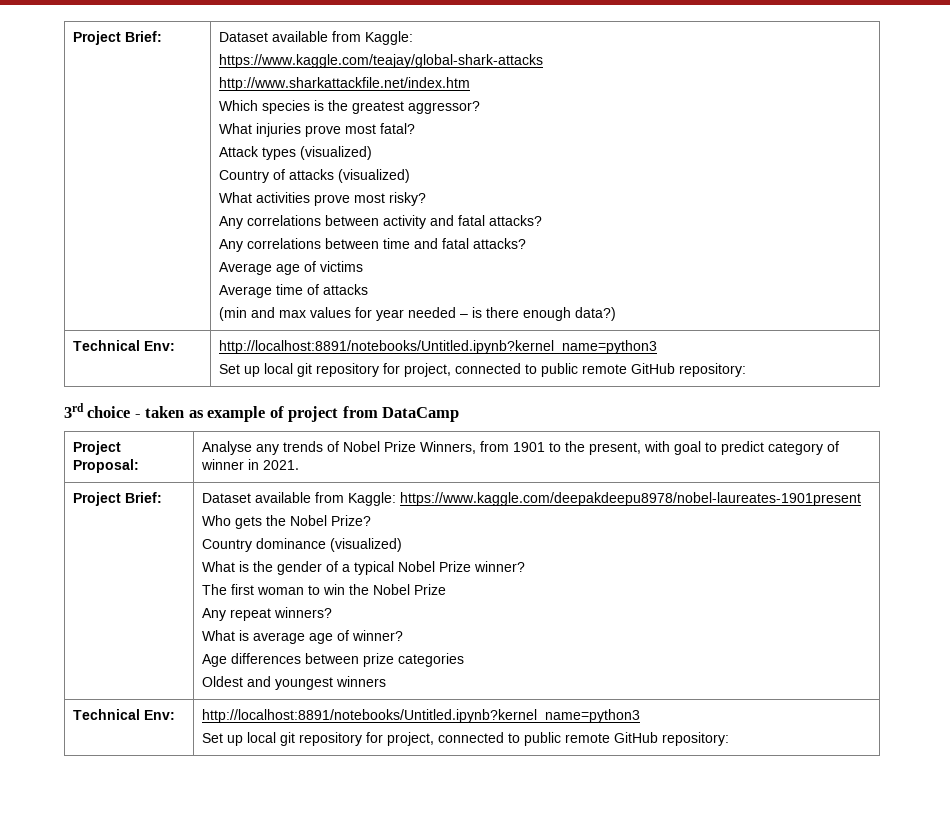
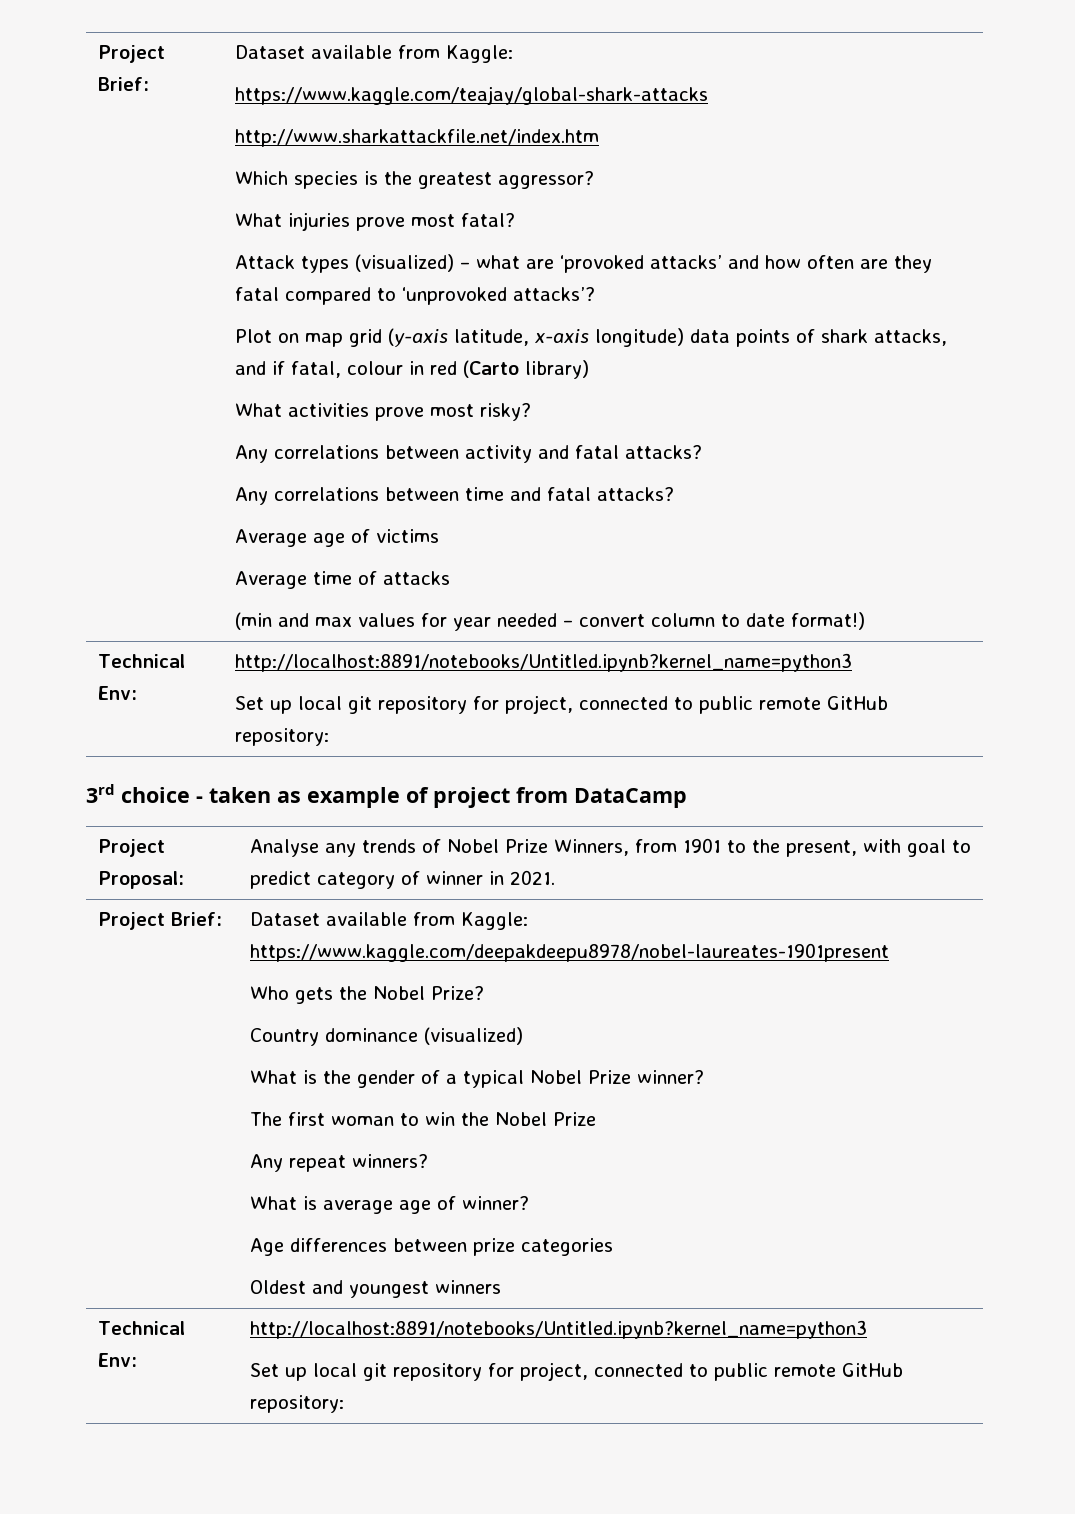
- Attack types (visualized)
- Country of attacks (visualized)
+ Attack types (visualized) – what are ‘provoked attacks’ and how often are they fatal compared to ‘unprovoked attacks’?
+ Plot on map grid (y-axis latitude, x-axis longitude) data points of shark attacks, and if fatal, colour in red (Carto library)
- (min and max values for year needed – is there enough data?)
+ (min and max values for year needed – convert column to date format!)

